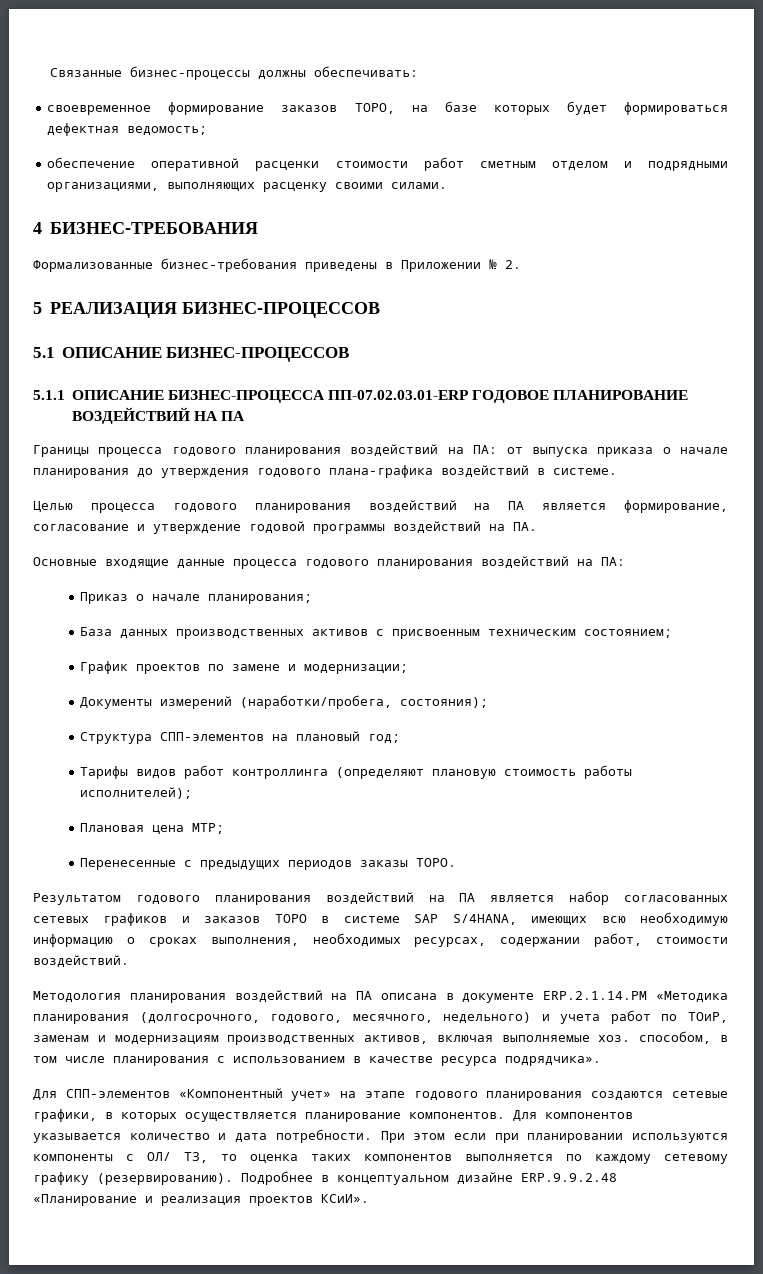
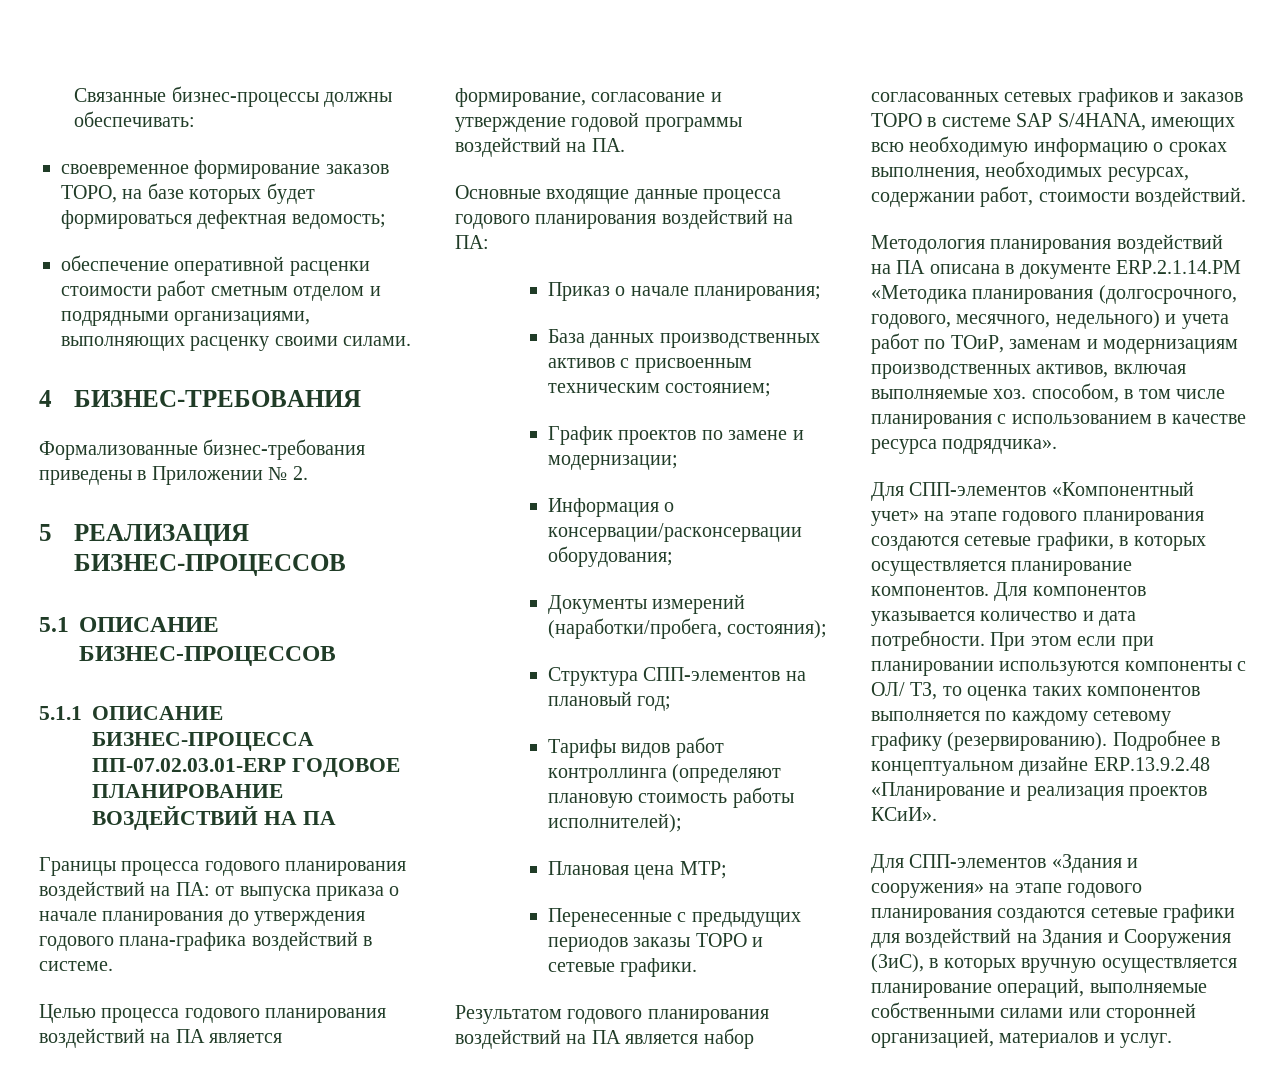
+ Информация о консервации/расконсервации оборудования;
- Перенесенные с предыдущих периодов заказы ТОРО.
+ Перенесенные с предыдущих периодов заказы ТОРО и сетевые графики.
- Подробнее в концептуальном дизайне ERP.9.9.2.48 «Планирование и реализация проектов КСиИ».
+ Подробнее в концептуальном дизайне ERP.13.9.2.48 «Планирование и реализация проектов КСиИ».
+ Для СПП-элементов «Здания и сооружения» на этапе годового планирования создаются сетевые графики для воздействий на Здания и Сооружения (ЗиС), в которых вручную осуществляется планирование операций, выполняемые собственными силами или сторонней организацией, материалов и услуг.

